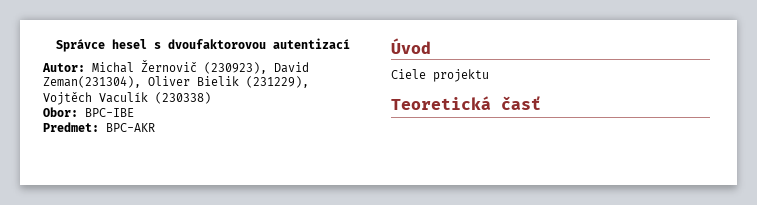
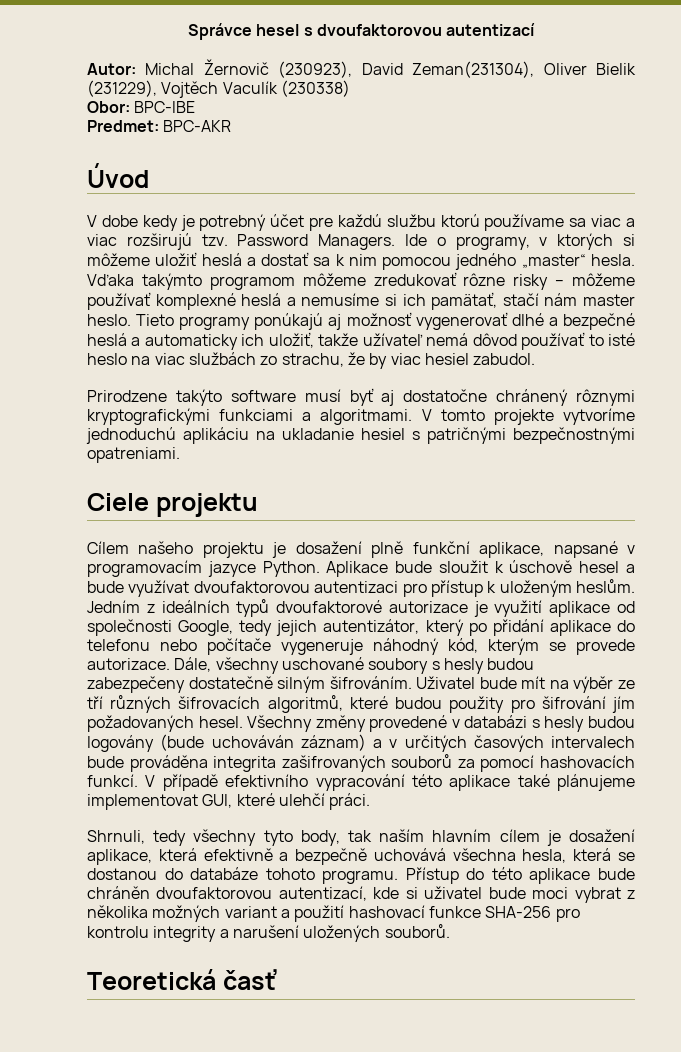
+ V dobe kedy je potrebný účet pre každú službu ktorú používame sa viac a viac rozširujú tzv. Password Managers. Ide o programy, v ktorých si môžeme uložiť heslá a dostať sa k nim pomocou jedného „master“ hesla. Vďaka takýmto programom môžeme zredukovať rôzne risky – môžeme používať komplexné heslá a nemusíme si ich pamätať, stačí nám master heslo. Tieto programy ponúkajú aj možnosť vygenerovať dlhé a bezpečné heslá a automaticky ich uložiť, takže užívateľ nemá dôvod používať to isté heslo na viac službách zo strachu, že by viac hesiel zabudol.
+ Prirodzene takýto software musí byť aj dostatočne chránený rôznymi kryptografickými funkciami a algoritmami. V tomto projekte vytvoríme jednoduchú aplikáciu na ukladanie hesiel s patričnými bezpečnostnými opatreniami.
  Ciele projektu
+ Cílem našeho projektu je dosažení plně funkční aplikace, napsané v programovacím jazyce Python. Aplikace bude sloužit k úschově hesel a bude využívat dvoufaktorovou autentizaci pro přístup k uloženým heslům. Jedním z ideálních typů dvoufaktorové autorizace je využití aplikace od společnosti Google, tedy jejich autentizátor, který po přidání aplikace do telefonu nebo počítače vygeneruje náhodný kód, kterým se provede autorizace. Dále, všechny uschované soubory s hesly budou zabezpečeny dostatečně silným šifrováním. Uživatel bude mít na výběr ze tří různých šifrovacích algoritmů, které budou použity pro šifrování jím požadovaných hesel. Všechny změny provedené v databázi s hesly budou logovány (bude uchováván záznam) a v určitých časových intervalech bude prováděna integrita zašifrovaných souborů za pomocí hashovacích funkcí. V případě efektivního vypracování této aplikace také plánujeme implementovat GUI, které ulehčí práci.
+ Shrnuli, tedy všechny tyto body, tak naším hlavním cílem je dosažení aplikace, která efektivně a bezpečně uchovává všechna hesla, která se dostanou do databáze tohoto programu. Přístup do této aplikace bude chráněn dvoufaktorovou autentizací, kde si uživatel bude moci vybrat z několika možných variant a použití hashovací funkce SHA-256 pro kontrolu integrity a narušení uložených souborů.

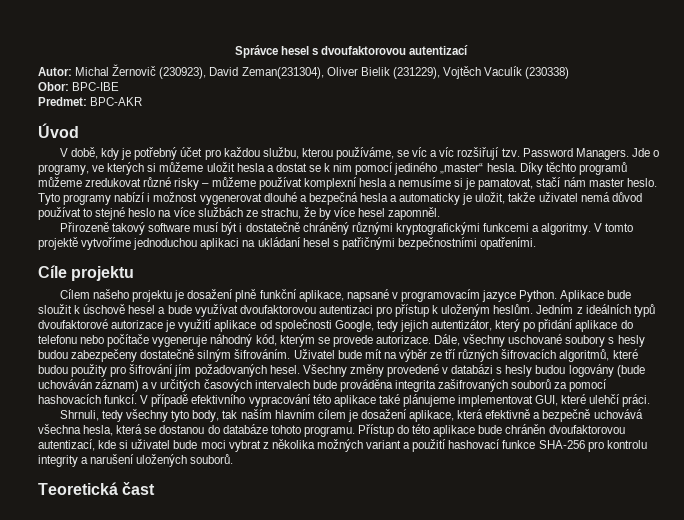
- V dobe kedy je potrebný účet pre každú službu ktorú používame sa viac a viac rozširujú tzv.
+ V době, kdy je potřebný účet pro každou službu, kterou používáme, se víc a víc rozšiřují tzv.
- Ide o programy, v ktorých si môžeme uložiť heslá a dostať sa k nim pomocou jedného „master“ hesla. Vďaka takýmto programom môžeme zredukovať rôzne risky – môžeme používať komplexné heslá a nemusíme si ich pamätať, stačí nám master heslo.
+ Jde o programy, ve kterých si můžeme uložit hesla a dostat se k nim pomocí jediného „master“ hesla. Díky těchto programů můžeme zredukovat různé risky – můžeme používat komplexní hesla a nemusíme si je pamatovat, stačí nám master heslo.
- Tieto programy ponúkajú aj možnosť vygenerovať dlhé a bezpečné heslá a automaticky ich uložiť, takže užívateľ nemá dôvod používať to isté heslo na viac službách zo strachu, že by viac hesiel zabudol.
- Prirodzene takýto software musí byť aj dostatočne chránený rôznymi kryptografickými funkciami a algoritmami. V tomto projekte vytvoríme jednoduchú aplikáciu na ukladanie hesiel s patričnými bezpečnostnými opatreniami.
- Ciele projektu
+ Tyto programy nabízí i možnost vygenerovat dlouhé a bezpečná hesla a automaticky je uložit, takže uživatel nemá důvod používat to stejné heslo na více službách ze strachu, že by více hesel zapomněl.
+ Přirozeně takový software musí být i dostatečně chráněný různými kryptografickými funkcemi a algoritmy. V tomto projektě vytvoříme jednoduchou aplikaci na ukládaní hesel s patřičnými bezpečnostními opatřeními.
+ Cíle projektu
- Teoretická časť
+ Teoretická čast

